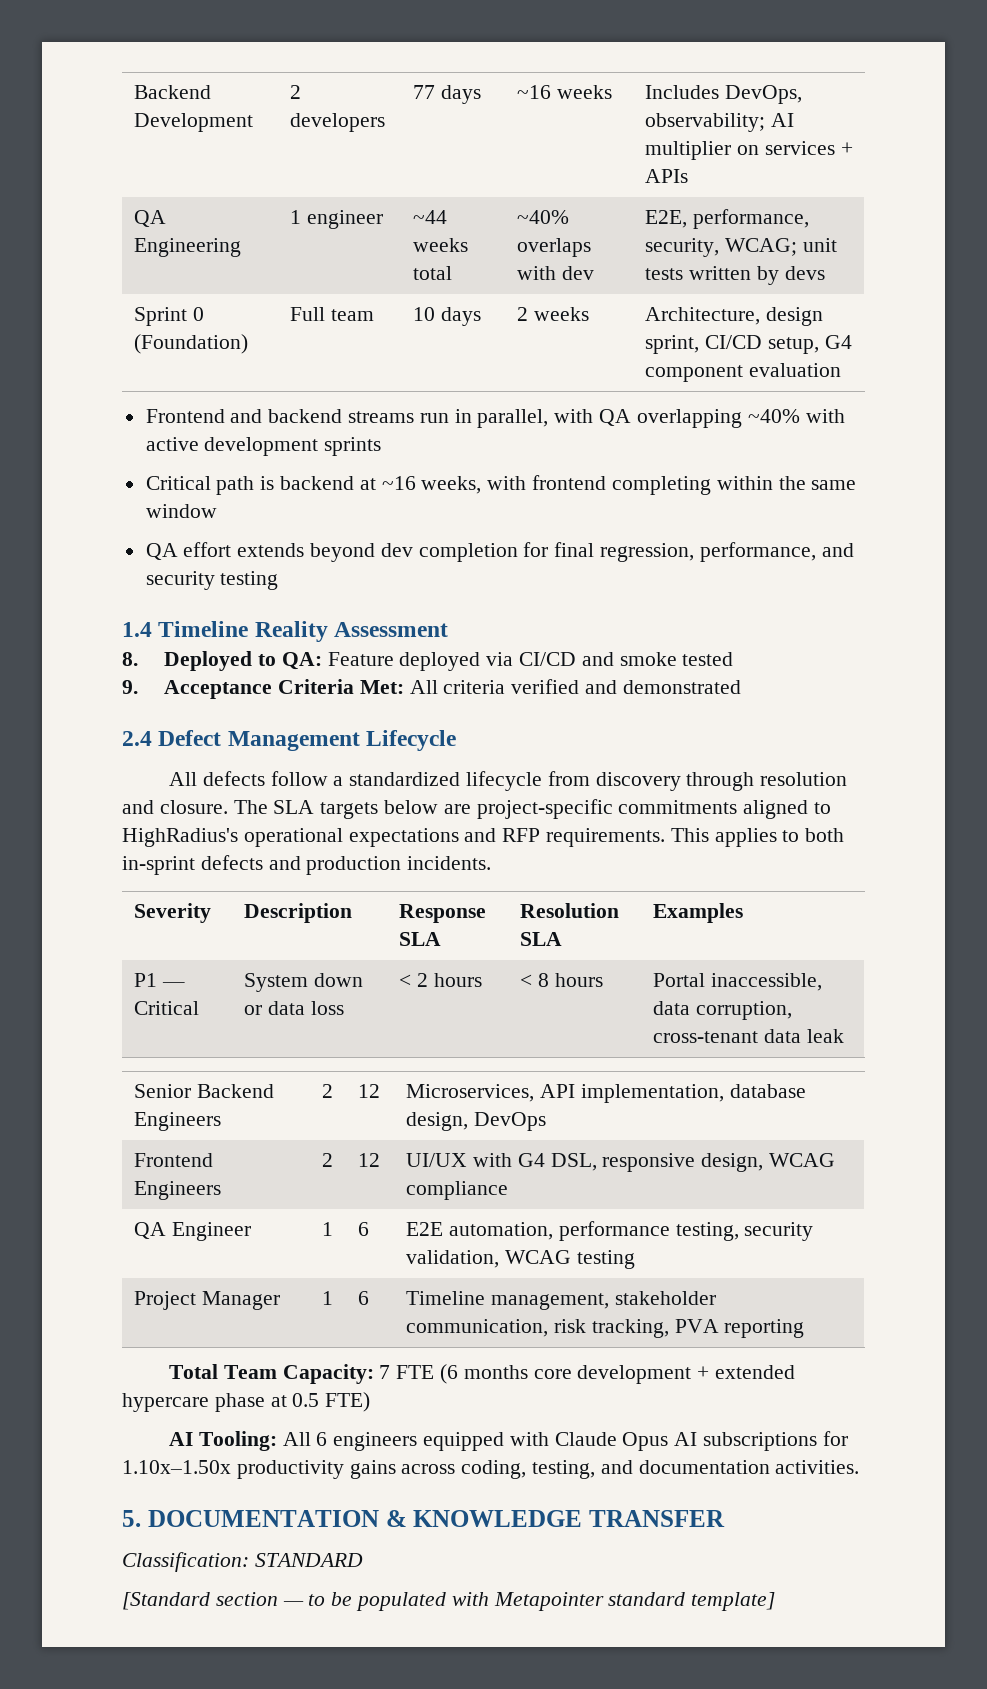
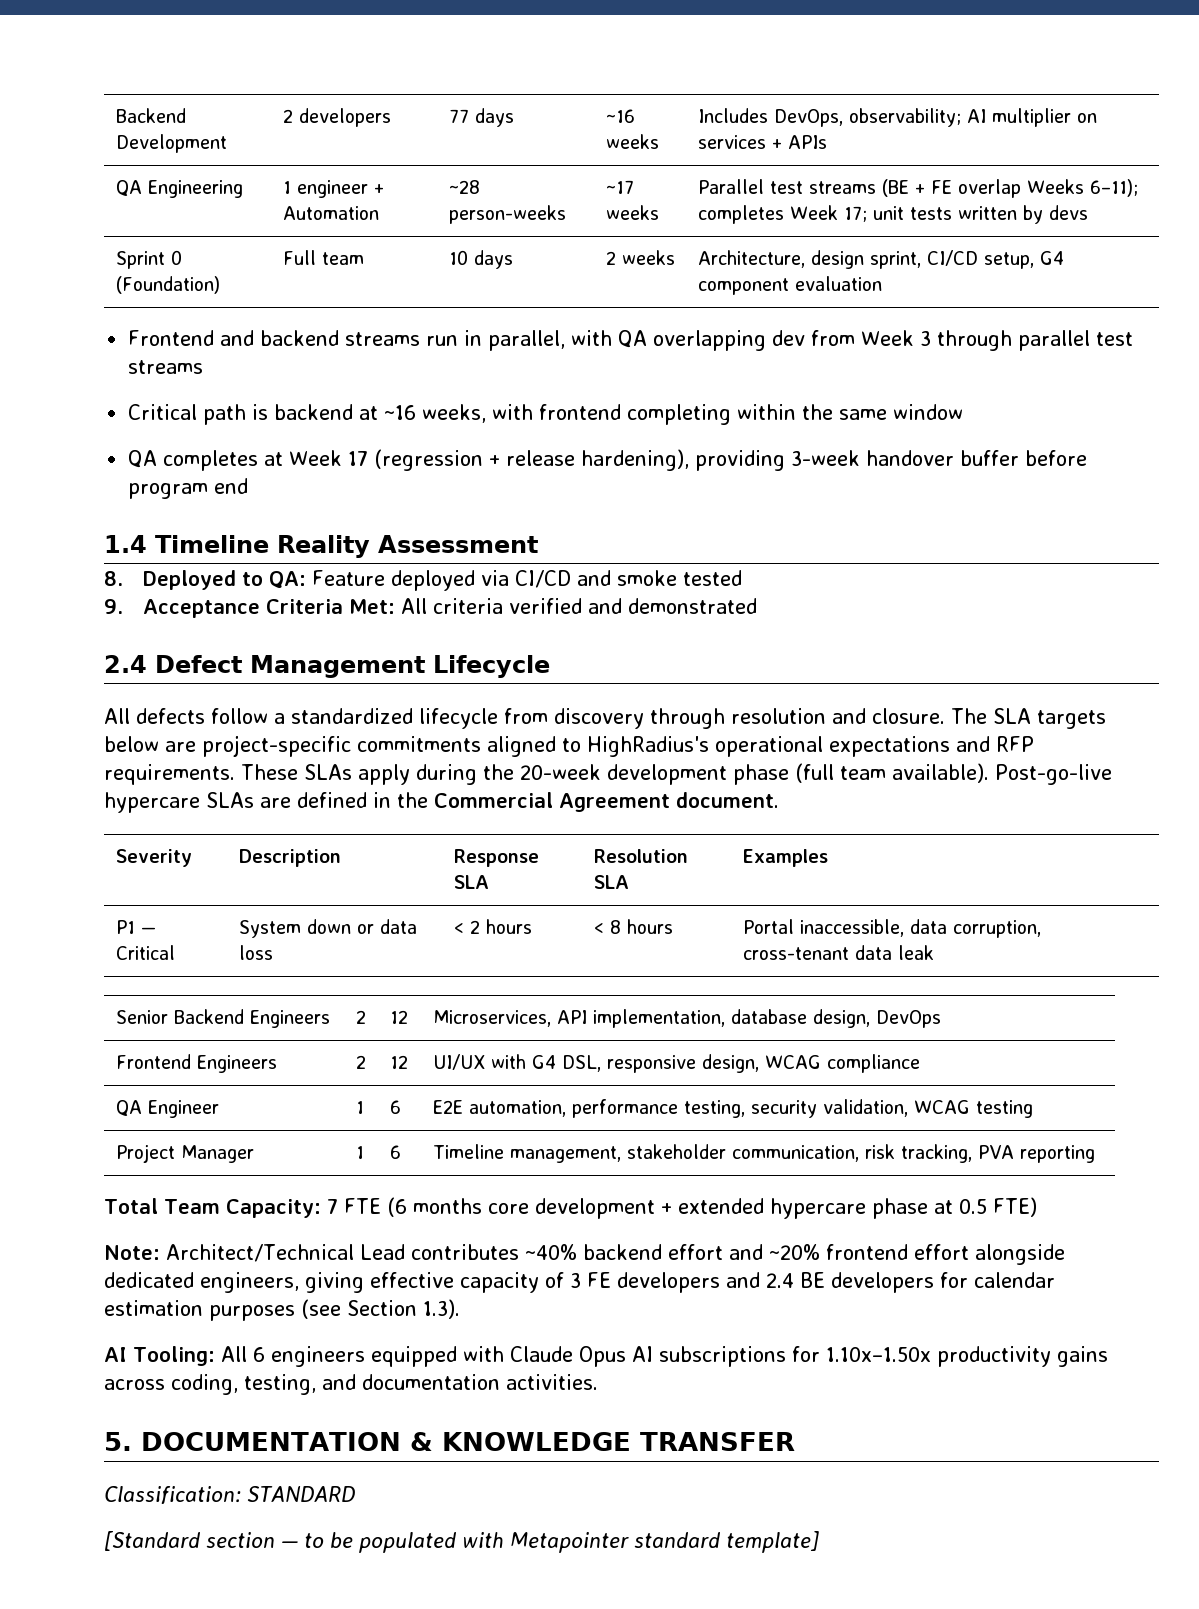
- QA Engineering | 1 engineer | ~44 weeks total | ~40% overlaps with dev | E2E, performance, security, WCAG; unit tests written by devs
+ QA Engineering | 1 engineer + Automation | ~28 person-weeks | ~17 weeks | Parallel test streams (BE + FE overlap Weeks 6–11); completes Week 17; unit tests written by devs
- Frontend and backend streams run in parallel, with QA overlapping ~40% with active development sprints
+ Frontend and backend streams run in parallel, with QA overlapping dev from Week 3 through parallel test streams
- QA effort extends beyond dev completion for final regression, performance, and security testing
+ QA completes at Week 17 (regression + release hardening), providing 3-week handover buffer before program end
- This applies to both in-sprint defects and production incidents.
+ These SLAs apply during the 20-week development phase (full team available). Post-go-live hypercare SLAs are defined in the Commercial Agreement document.
+ Note: Architect/Technical Lead contributes ~40% backend effort and ~20% frontend effort alongside dedicated engineers, giving effective capacity of 3 FE developers and 2.4 BE developers for calendar estimation purposes (see Section 1.3).

